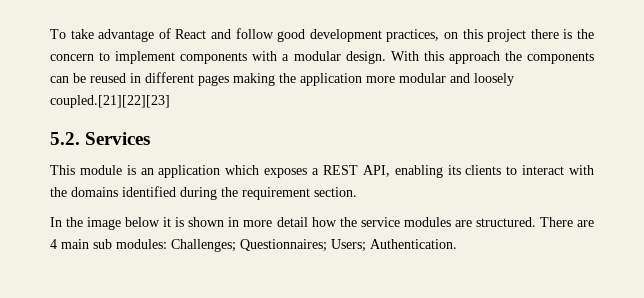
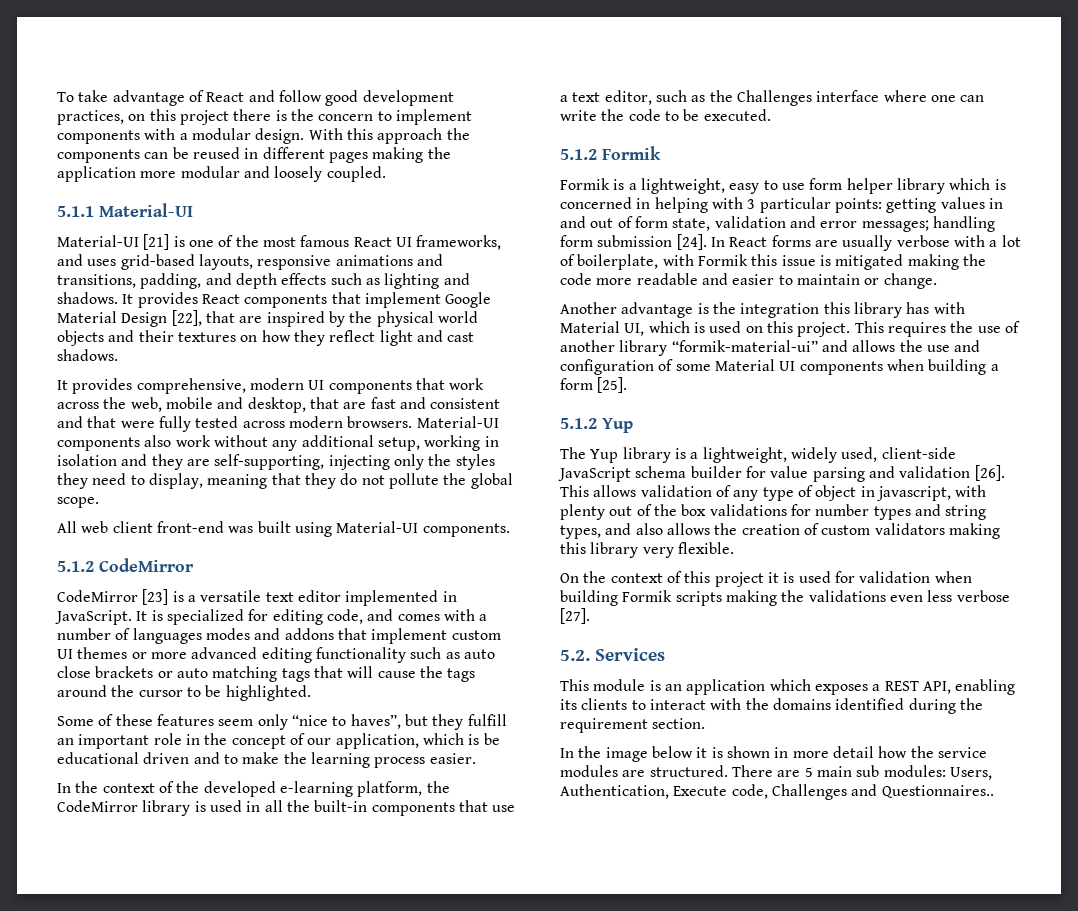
- With this approach the components can be reused in different pages making the application more modular and loosely coupled.[21][22][23]
+ With this approach the components can be reused in different pages making the application more modular and loosely coupled.
+ 5.1.1 Material-UI
+ Material-UI [21] is one of the most famous React UI frameworks, and uses grid-based layouts, responsive animations and transitions, padding, and depth effects such as lighting and shadows. It provides React components that implement Google Material Design [22], that are inspired by the physical world objects and their textures on how they reflect light and cast shadows.
+ It provides comprehensive, modern UI components that work across the web, mobile and desktop, that are fast and consistent and that were fully tested across modern browsers. Material-UI components also work without any additional setup, working in isolation and they are self-supporting, injecting only the styles they need to display, meaning that they do not pollute the global scope.
+ All web client front-end was built using Material-UI components.
+ 5.1.2 CodeMirror
+ CodeMirror [23] is a versatile text editor implemented in JavaScript. It is specialized for editing code, and comes with a number of languages modes and addons that implement custom UI themes or more advanced editing functionality such as auto close brackets or auto matching tags that will cause the tags around the cursor to be highlighted.
+ Some of these features seem only “nice to haves”, but they fulfill an important role in the concept of our application, which is be educational driven and to make the learning process easier.
+ In the context of the developed e-learning platform, the CodeMirror library is used in all the built-in components that use a text editor, such as the Challenges interface where one can write the code to be executed.
+ 5.1.2 Formik
+ Formik is a lightweight, easy to use form helper library which is concerned in helping with 3 particular points: getting values in and out of form state, validation and error messages; handling form submission [24]. In React forms are usually verbose with a lot of boilerplate, with Formik this issue is mitigated making the code more readable and easier to maintain or change.
+ Another advantage is the integration this library has with Material UI, which is used on this project. This requires the use of another library “formik-material-ui” and allows the use and configuration of some Material UI components when building a form [25].
+ 5.1.2 Yup
+ The Yup library is a lightweight, widely used, client-side JavaScript schema builder for value parsing and validation [26]. This allows validation of any type of object in javascript, with plenty out of the box validations for number types and string types, and also allows the creation of custom validators making this library very flexible.
+ On the context of this project it is used for validation when building Formik scripts making the validations even less verbose [27].
- There are 4 main sub modules: Challenges; Questionnaires; Users; Authentication.
+ There are 5 main sub modules: Users, Authentication, Execute code, Challenges and Questionnaires..

